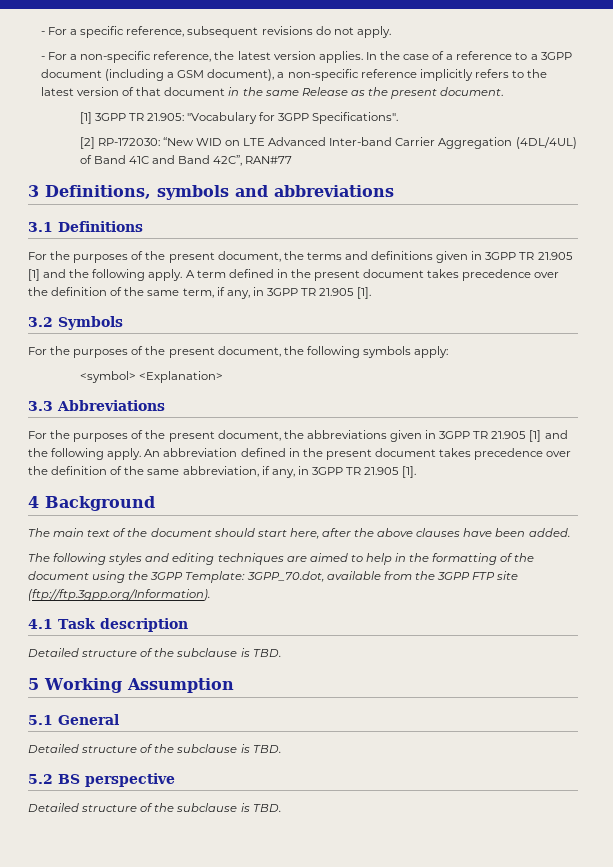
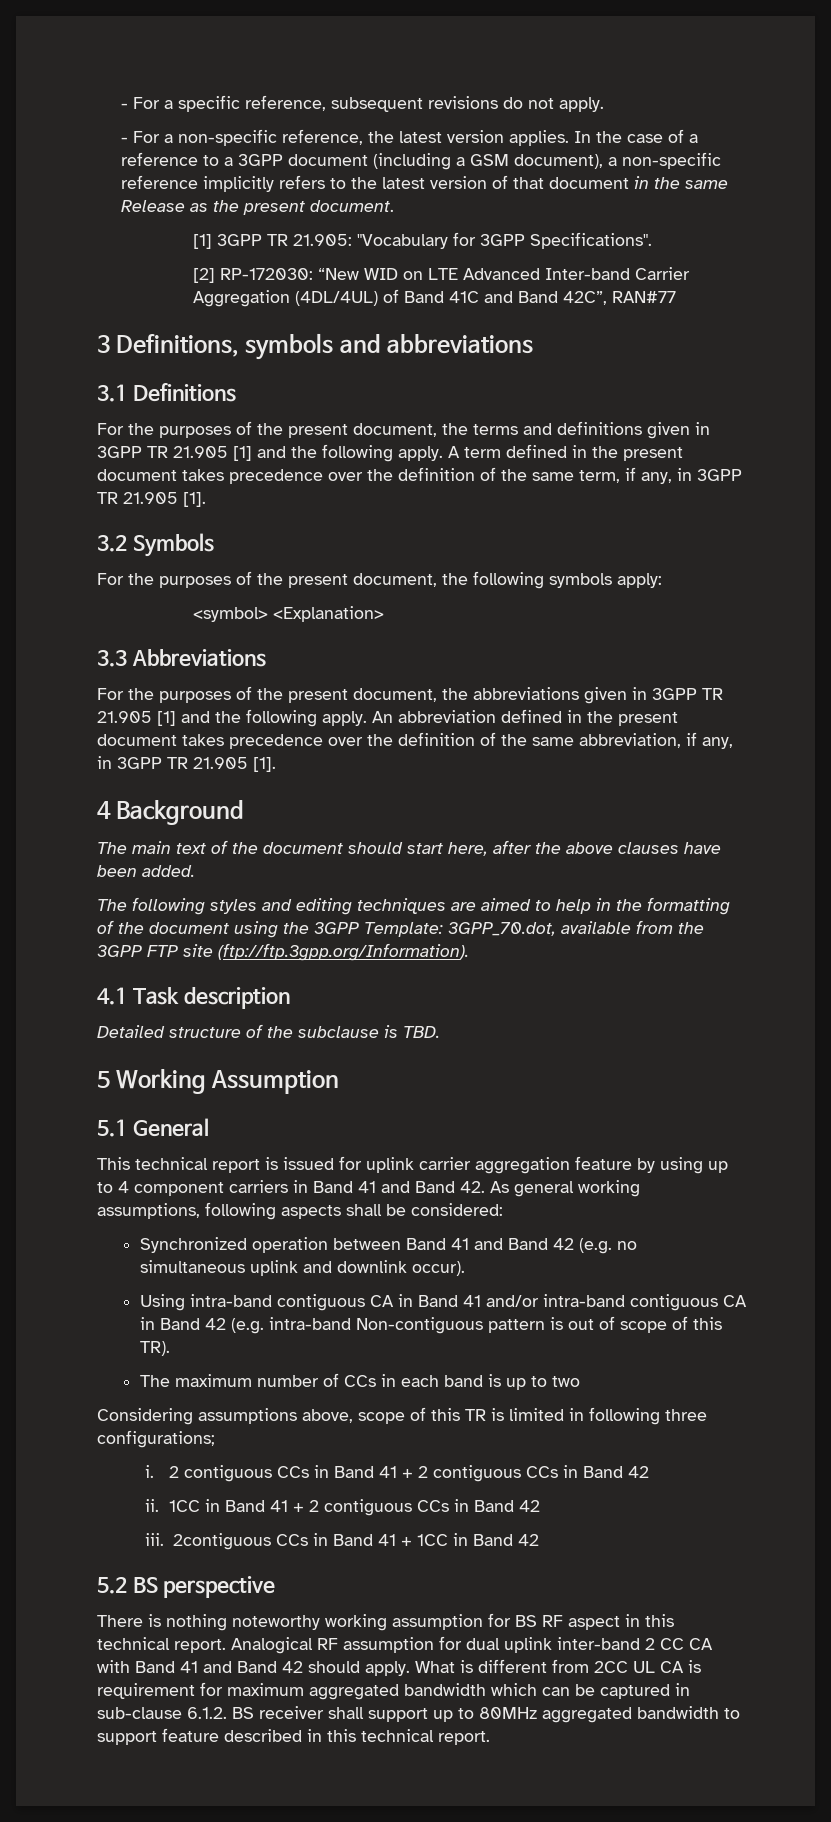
  5.1 General
- Detailed structure of the subclause is TBD.
+ This technical report is issued for uplink carrier aggregation feature by using up to 4 component carriers in Band 41 and Band 42. As general working assumptions, following aspects shall be considered:
+ Synchronized operation between Band 41 and Band 42 (e.g. no simultaneous uplink and downlink occur).
+ Using intra-band contiguous CA in Band 41 and/or intra-band contiguous CA in Band 42 (e.g. intra-band Non-contiguous pattern is out of scope of this TR).
+ The maximum number of CCs in each band is up to two
+ Considering assumptions above, scope of this TR is limited in following three configurations;
+ i. 2 contiguous CCs in Band 41 + 2 contiguous CCs in Band 42
+ ii. 1CC in Band 41 + 2 contiguous CCs in Band 42
+ iii. 2contiguous CCs in Band 41 + 1CC in Band 42
  5.2 BS perspective
- Detailed structure of the subclause is TBD.
+ There is nothing noteworthy working assumption for BS RF aspect in this technical report. Analogical RF assumption for dual uplink inter-band 2 CC CA with Band 41 and Band 42 should apply. What is different from 2CC UL CA is requirement for maximum aggregated bandwidth which can be captured in sub-clause 6.1.2. BS receiver shall support up to 80MHz aggregated bandwidth to support feature described in this technical report.

